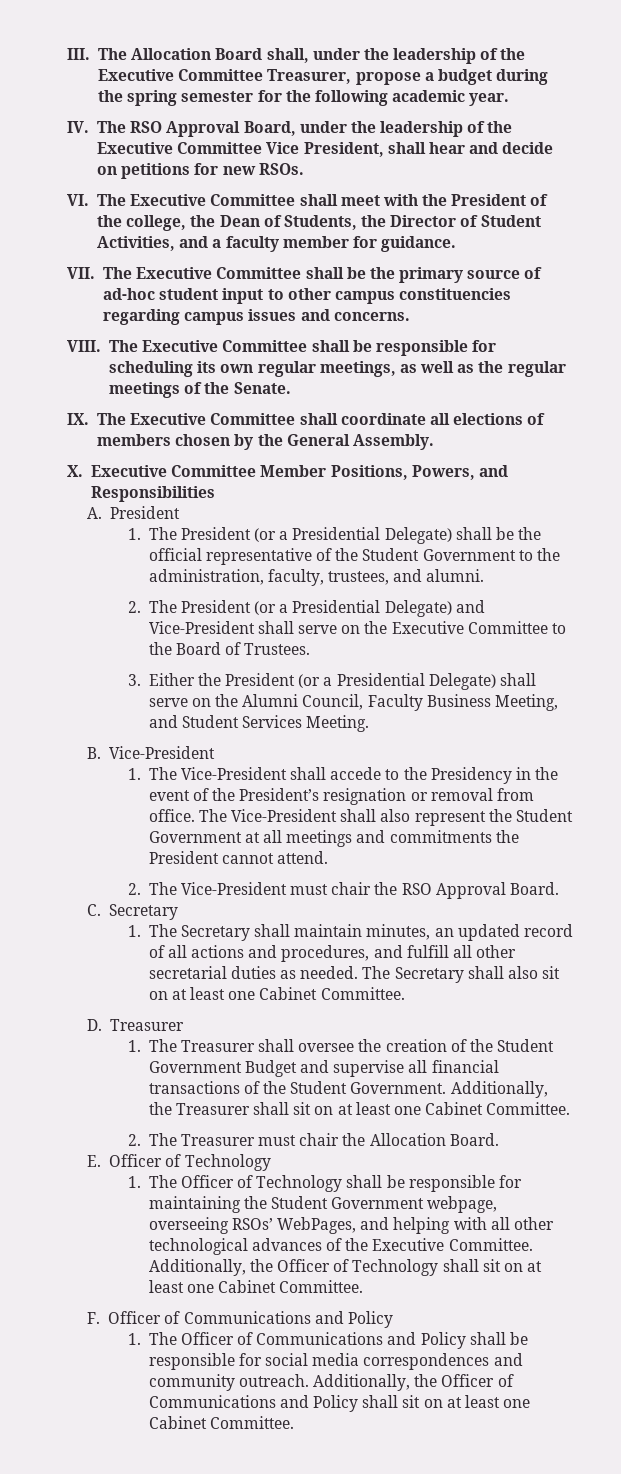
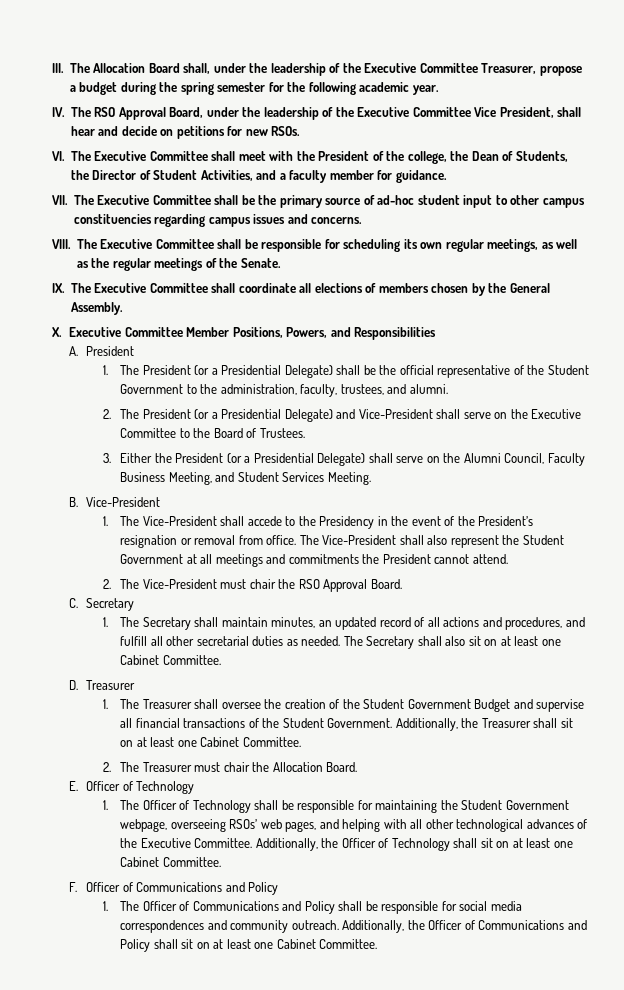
- 1. The Officer of Technology shall be responsible for maintaining the Student Government webpage, overseeing RSOs’ WebPages, and helping with all other technological advances of the Executive Committee.
+ 1. The Officer of Technology shall be responsible for maintaining the Student Government webpage, overseeing RSOs’ web pages, and helping with all other technological advances of the Executive Committee.

